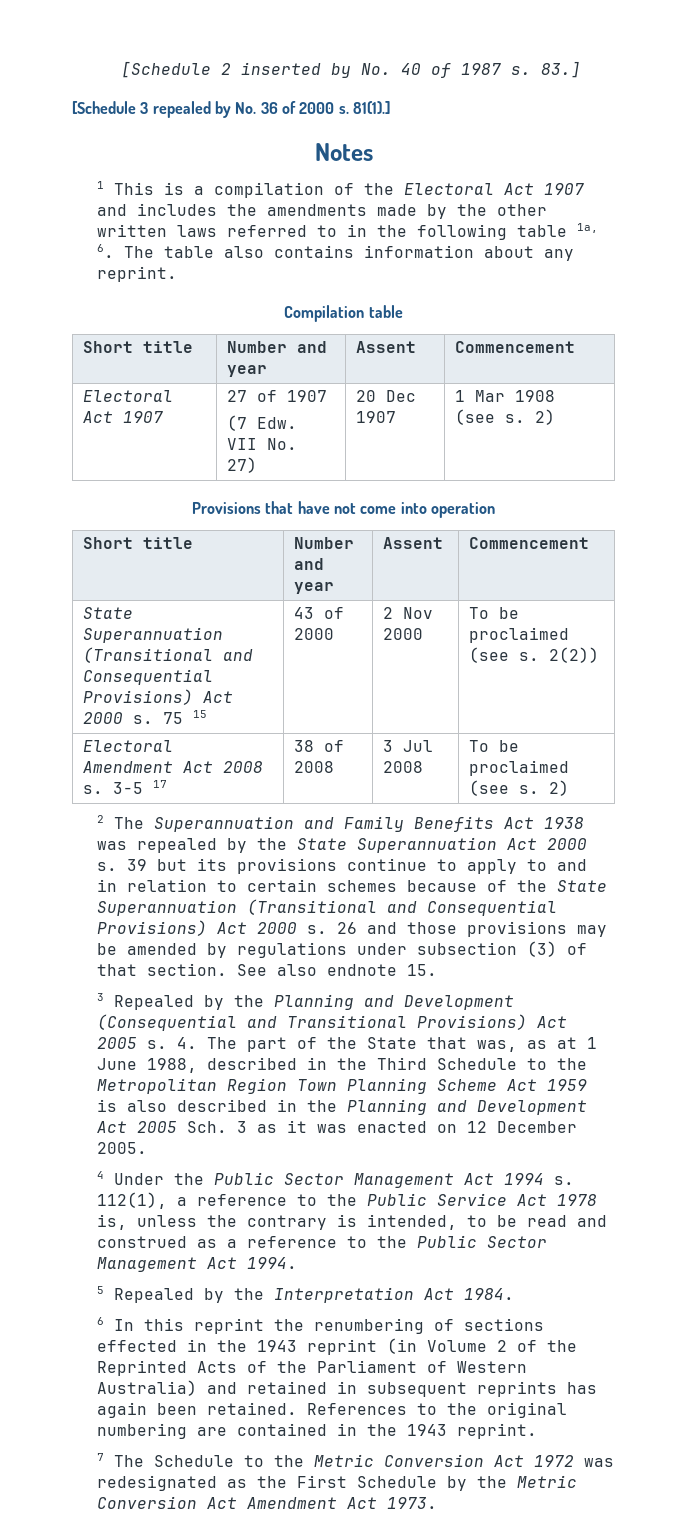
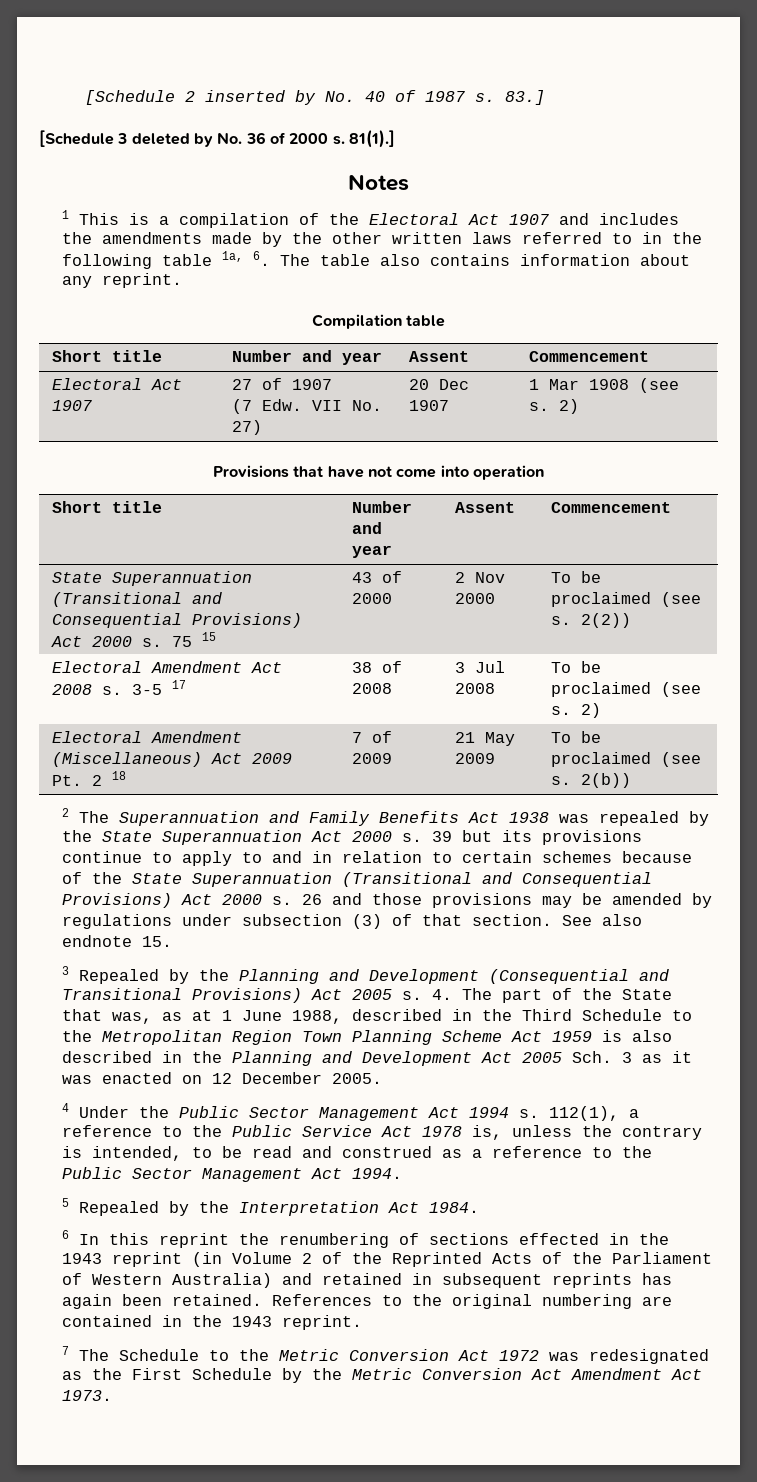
- [Schedule 3 repealed by No. 36 of 2000 s.
+ [Schedule 3 deleted by No. 36 of 2000 s.
+ Electoral Amendment (Miscellaneous) Act 2009 Pt. 2 18 | 7 of 2009 | 21 May 2009 | To be proclaimed (see s. 2(b))

